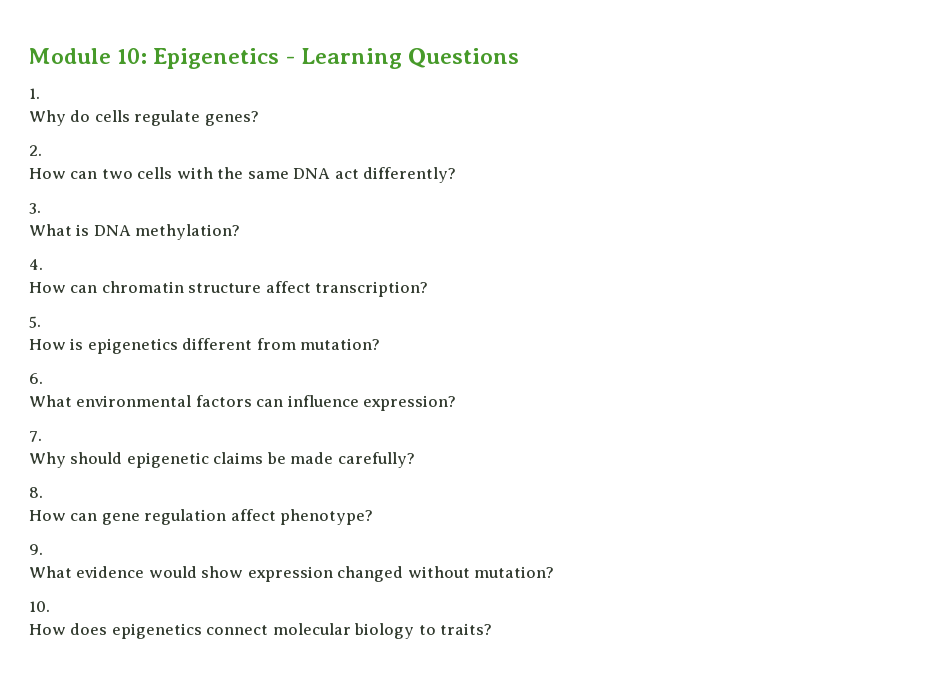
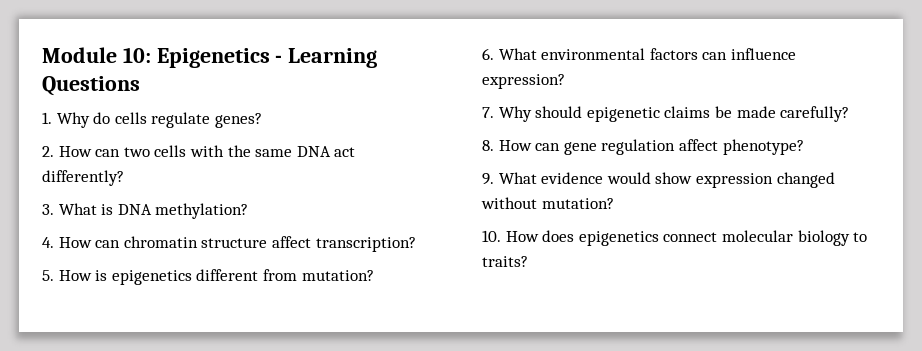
- 1.
- Why do cells regulate genes?
+ 1. Why do cells regulate genes?
- 2.
- How can two cells with the same DNA act differently?
+ 2. How can two cells with the same DNA act differently?
- 3.
- What is DNA methylation?
+ 3. What is DNA methylation?
- 4.
- How can chromatin structure affect transcription?
+ 4. How can chromatin structure affect transcription?
- 5.
- How is epigenetics different from mutation?
+ 5. How is epigenetics different from mutation?
- 6.
- What environmental factors can influence expression?
+ 6. What environmental factors can influence expression?
- 7.
- Why should epigenetic claims be made carefully?
+ 7. Why should epigenetic claims be made carefully?
- 8.
- How can gene regulation affect phenotype?
+ 8. How can gene regulation affect phenotype?
- 9.
- What evidence would show expression changed without mutation?
+ 9. What evidence would show expression changed without mutation?
- 10.
- How does epigenetics connect molecular biology to traits?
+ 10. How does epigenetics connect molecular biology to traits?

